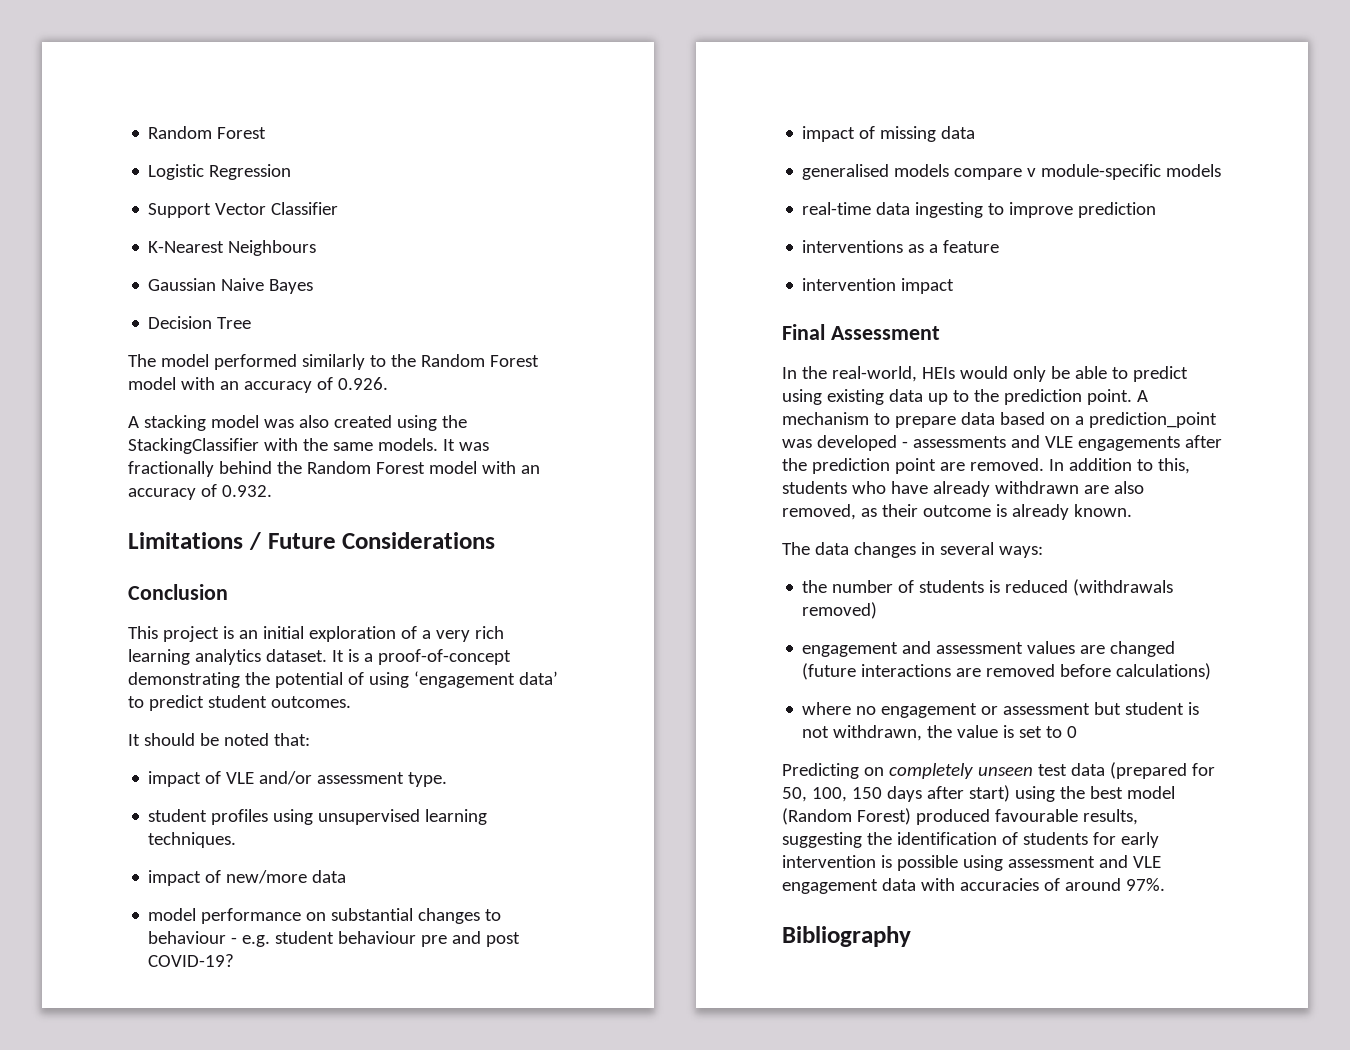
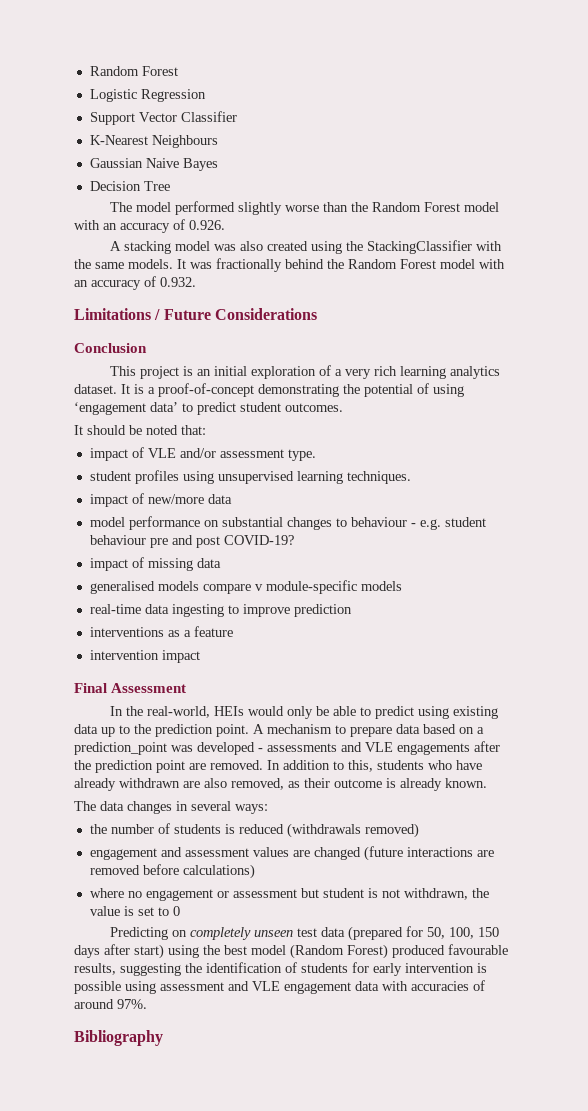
- The model performed similarly to the Random Forest model with an accuracy of 0.926.
+ The model performed slightly worse than the Random Forest model with an accuracy of 0.926.

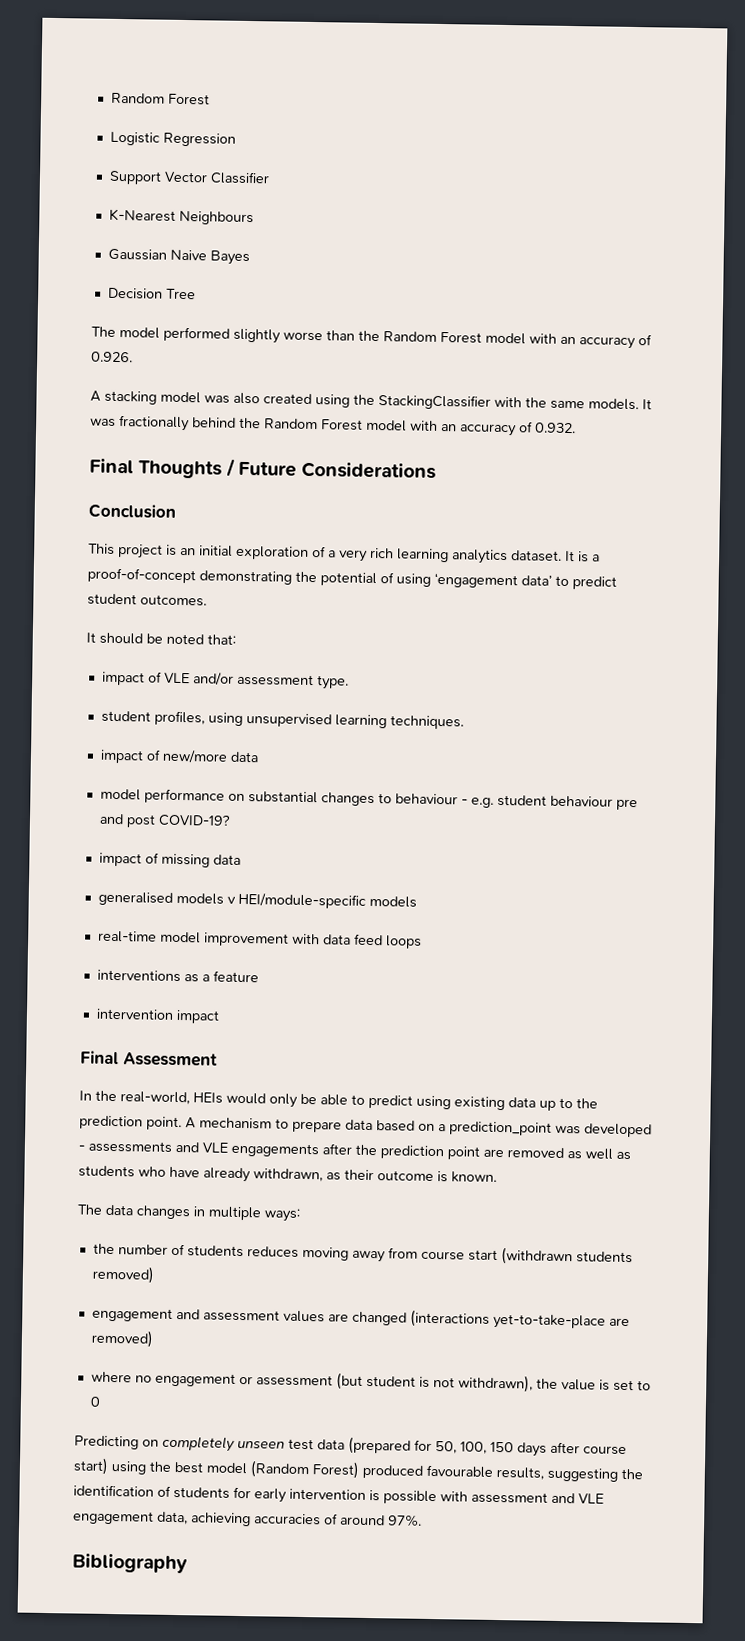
- Limitations / Future Considerations
+ Final Thoughts / Future Considerations
- student profiles using unsupervised learning techniques.
+ student profiles, using unsupervised learning techniques.
- generalised models compare v module-specific models
+ generalised models v HEI/module-specific models
- real-time data ingesting to improve prediction
+ real-time model improvement with data feed loops
- A mechanism to prepare data based on a prediction_point was developed - assessments and VLE engagements after the prediction point are removed. In addition to this, students who have already withdrawn are also removed, as their outcome is already known.
+ A mechanism to prepare data based on a prediction_point was developed - assessments and VLE engagements after the prediction point are removed as well as students who have already withdrawn, as their outcome is known.
- The data changes in several ways:
+ The data changes in multiple ways:
- the number of students is reduced (withdrawals removed)
+ the number of students reduces moving away from course start (withdrawn students removed)
- engagement and assessment values are changed (future interactions are removed before calculations)
+ engagement and assessment values are changed (interactions yet-to-take-place are removed)
- where no engagement or assessment but student is not withdrawn, the value is set to 0
+ where no engagement or assessment (but student is not withdrawn), the value is set to 0
- Predicting on completely unseen test data (prepared for 50, 100, 150 days after start) using the best model (Random Forest) produced favourable results, suggesting the identification of students for early intervention is possible using assessment and VLE engagement data with accuracies of around 97%.
+ Predicting on completely unseen test data (prepared for 50, 100, 150 days after course start) using the best model (Random Forest) produced favourable results, suggesting the identification of students for early intervention is possible with assessment and VLE engagement data, achieving accuracies of around 97%.

